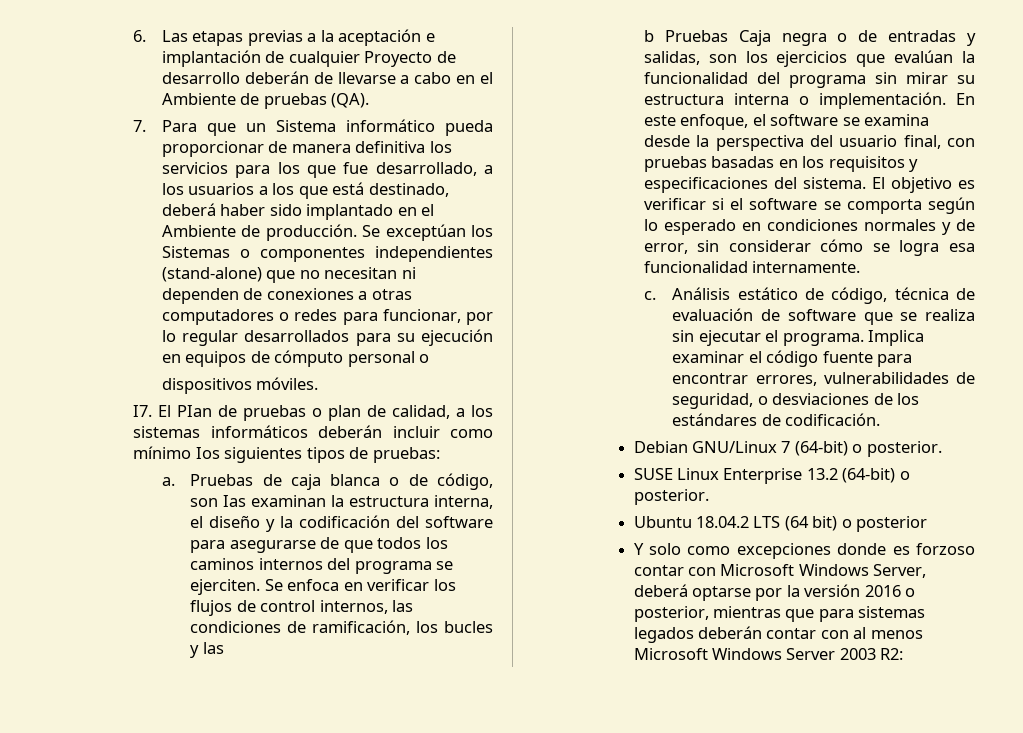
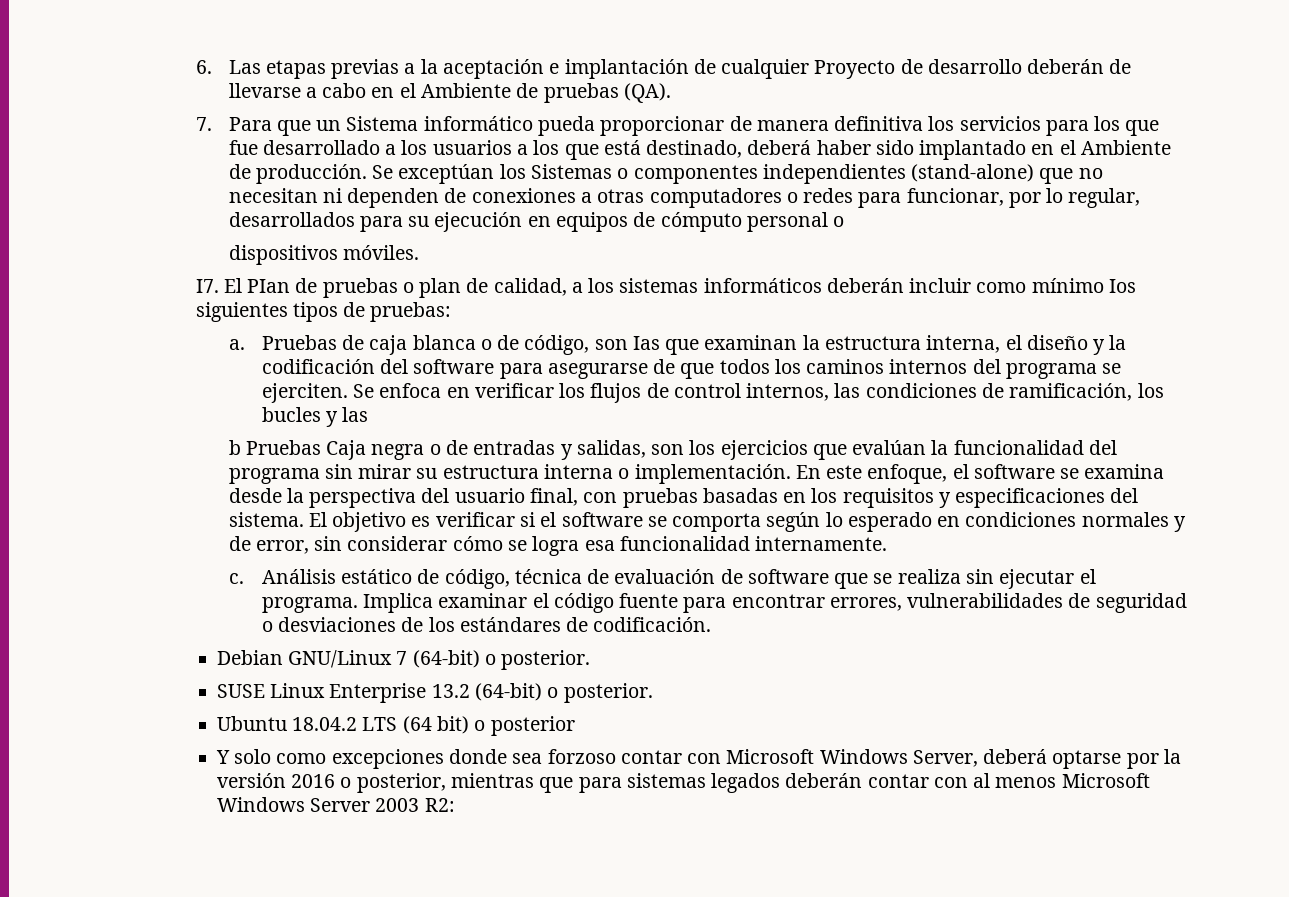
- 7. Para que un Sistema informático pueda proporcionar de manera definitiva los servicios para los que fue desarrollado, a los usuarios a los que está destinado, deberá haber sido implantado en el Ambiente de producción.
+ 7. Para que un Sistema informático pueda proporcionar de manera definitiva los servicios para los que fue desarrollado a los usuarios a los que está destinado, deberá haber sido implantado en el Ambiente de producción.
- Se exceptúan los Sistemas o componentes independientes (stand-alone) que no necesitan ni dependen de conexiones a otras computadores o redes para funcionar, por lo regular desarrollados para su ejecución en equipos de cómputo personal o
+ Se exceptúan los Sistemas o componentes independientes (stand-alone) que no necesitan ni dependen de conexiones a otras computadores o redes para funcionar, por lo regular, desarrollados para su ejecución en equipos de cómputo personal o
- Pruebas de caja blanca o de código, son Ias examinan la estructura interna, el diseño y la codificación del software para asegurarse de que todos los caminos internos del programa se ejerciten.
+ Pruebas de caja blanca o de código, son Ias que examinan la estructura interna, el diseño y la codificación del software para asegurarse de que todos los caminos internos del programa se ejerciten.
- Implica examinar el código fuente para encontrar errores, vulnerabilidades de seguridad, o desviaciones de los estándares de codificación.
+ Implica examinar el código fuente para encontrar errores, vulnerabilidades de seguridad o desviaciones de los estándares de codificación.
- Y solo como excepciones donde es forzoso contar con Microsoft Windows Server, deberá optarse por la versión 2016 o posterior, mientras que para sistemas legados deberán contar con al menos Microsoft Windows Server 2003 R2:
+ Y solo como excepciones donde sea forzoso contar con Microsoft Windows Server, deberá optarse por la versión 2016 o posterior, mientras que para sistemas legados deberán contar con al menos Microsoft Windows Server 2003 R2:

